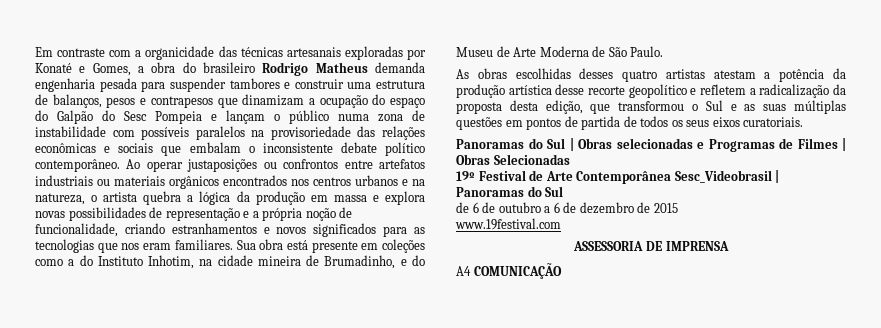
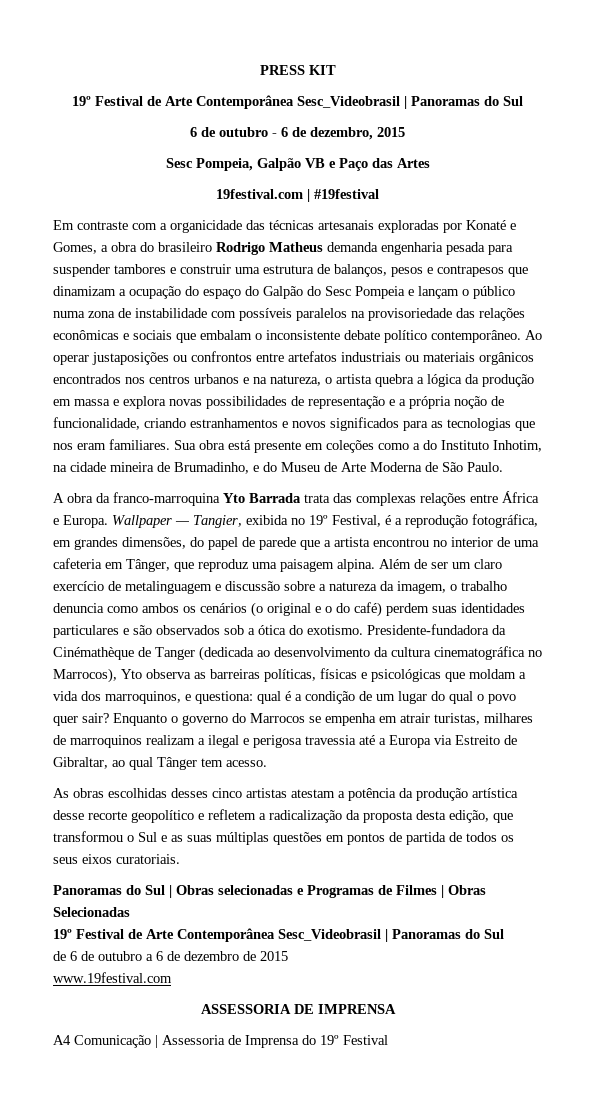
+ PRESS KIT
+ 19º Festival de Arte Contemporânea Sesc_Videobrasil | Panoramas do Sul
+ 6 de outubro - 6 de dezembro, 2015
+ Sesc Pompeia, Galpão VB e Paço das Artes
+ 19festival.com | #19festival
+ A obra da franco-marroquina Yto Barrada trata das complexas relações entre África e Europa. Wallpaper — Tangier, exibida no 19º Festival, é a reprodução fotográfica, em grandes dimensões, do papel de parede que a artista encontrou no interior de uma cafeteria em Tânger, que reproduz uma paisagem alpina. Além de ser um claro exercício de metalinguagem e discussão sobre a natureza da imagem, o trabalho denuncia como ambos os cenários (o original e o do café) perdem suas identidades particulares e são observados sob a ótica do exotismo. Presidente-fundadora da Cinémathèque de Tanger (dedicada ao desenvolvimento da cultura cinematográfica no Marrocos), Yto observa as barreiras políticas, físicas e psicológicas que moldam a vida dos marroquinos, e questiona: qual é a condição de um lugar do qual o povo quer sair? Enquanto o governo do Marrocos se empenha em atrair turistas, milhares de marroquinos realizam a ilegal e perigosa travessia até a Europa via Estreito de Gibraltar, ao qual Tânger tem acesso.
- As obras escolhidas desses quatro artistas atestam a potência da produção artística desse recorte geopolítico e refletem a radicalização da proposta desta edição, que transformou o Sul e as suas múltiplas questões em pontos de partida de todos os seus eixos curatoriais.
+ As obras escolhidas desses cinco artistas atestam a potência da produção artística desse recorte geopolítico e refletem a radicalização da proposta desta edição, que transformou o Sul e as suas múltiplas questões em pontos de partida de todos os seus eixos curatoriais.
- A4 COMUNICAÇÃO
+ A4 Comunicação | Assessoria de Imprensa do 19º Festival

